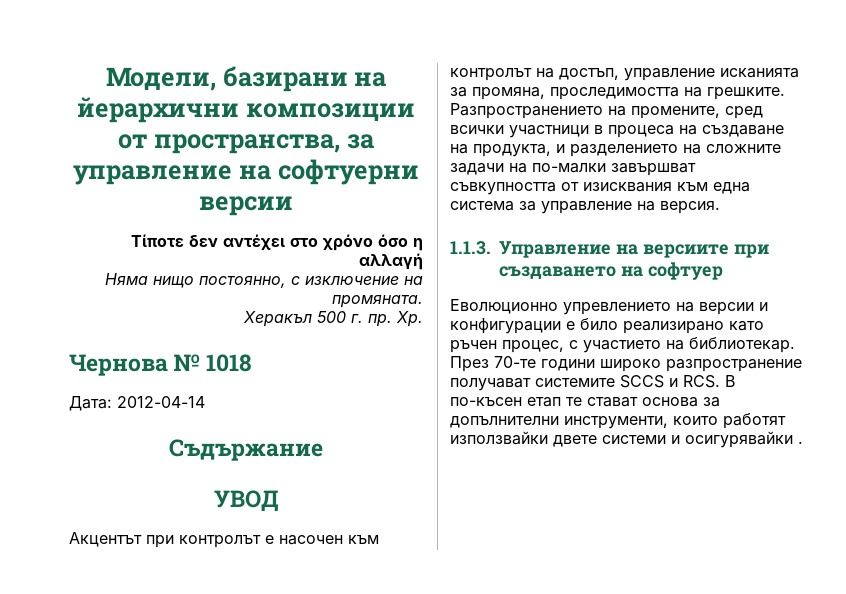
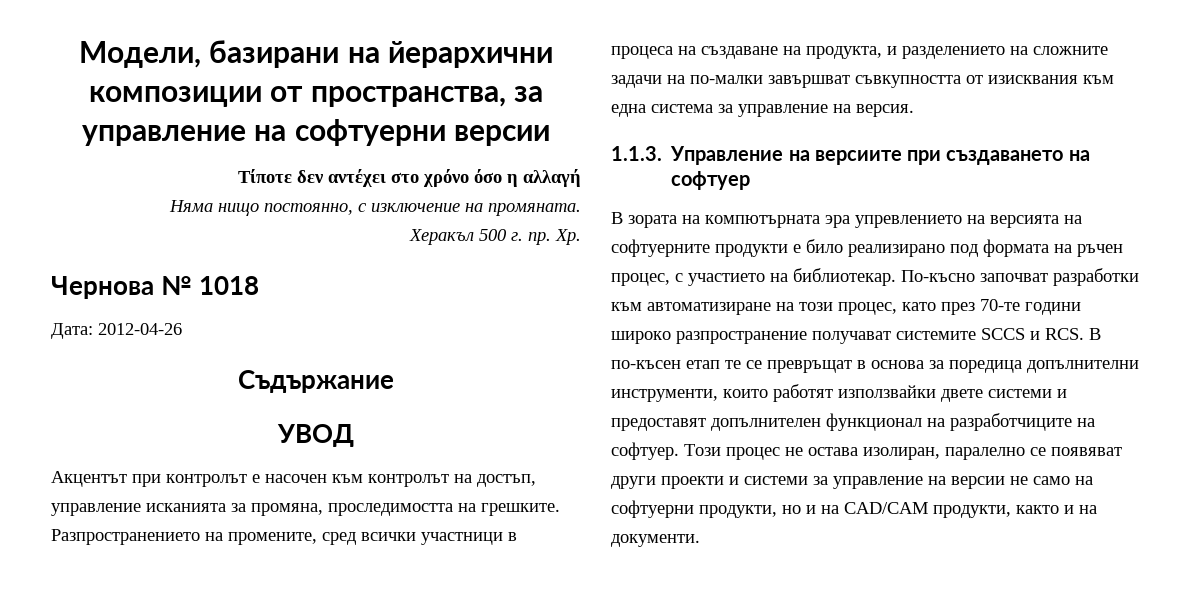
- Дата: 2012-04-14
+ Дата: 2012-04-26
- Еволюционно упревлението на версии и конфигурации е било реализирано като ръчен процес, с участието на библиотекар.
+ В зората на компютърната эра упревлението на версията на софтуерните продукти е било реализирано под формата на ръчен процес, с участието на библиотекар.
- През 70-те години широко разпространение получават системите SCCS и RCS. В по-късен етап те стават основа за допълнителни инструменти, които работят използвайки двете системи и осигурявайки .
+ По-късно започват разработки към автоматизиране на този процес, като през 70-те години широко разпространение получават системите SCCS и RCS. В по-късен етап те се превръщат в основа за поредица допълнителни инструменти, които работят използвайки двете системи и предоставят допълнителен функционал на разработчиците на софтуер. Този процес не остава изолиран, паралелно се появяват други проекти и системи за управление на версии не само на софтуерни продукти, но и на CAD/CAM продукти, както и на документи.

